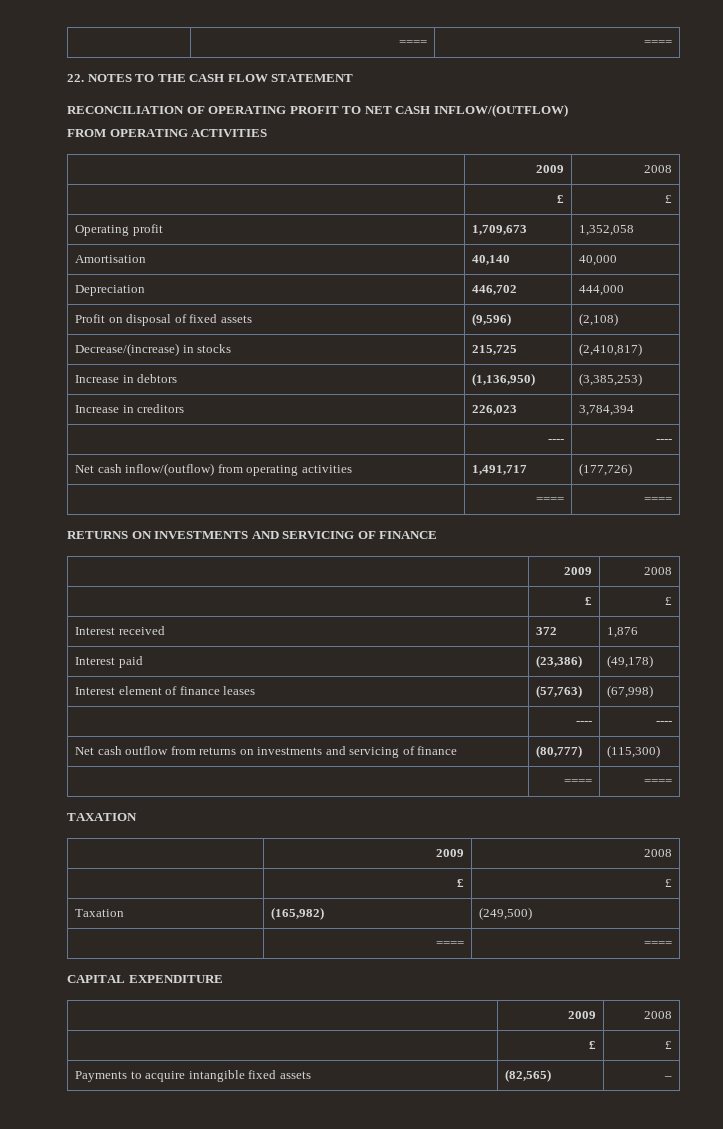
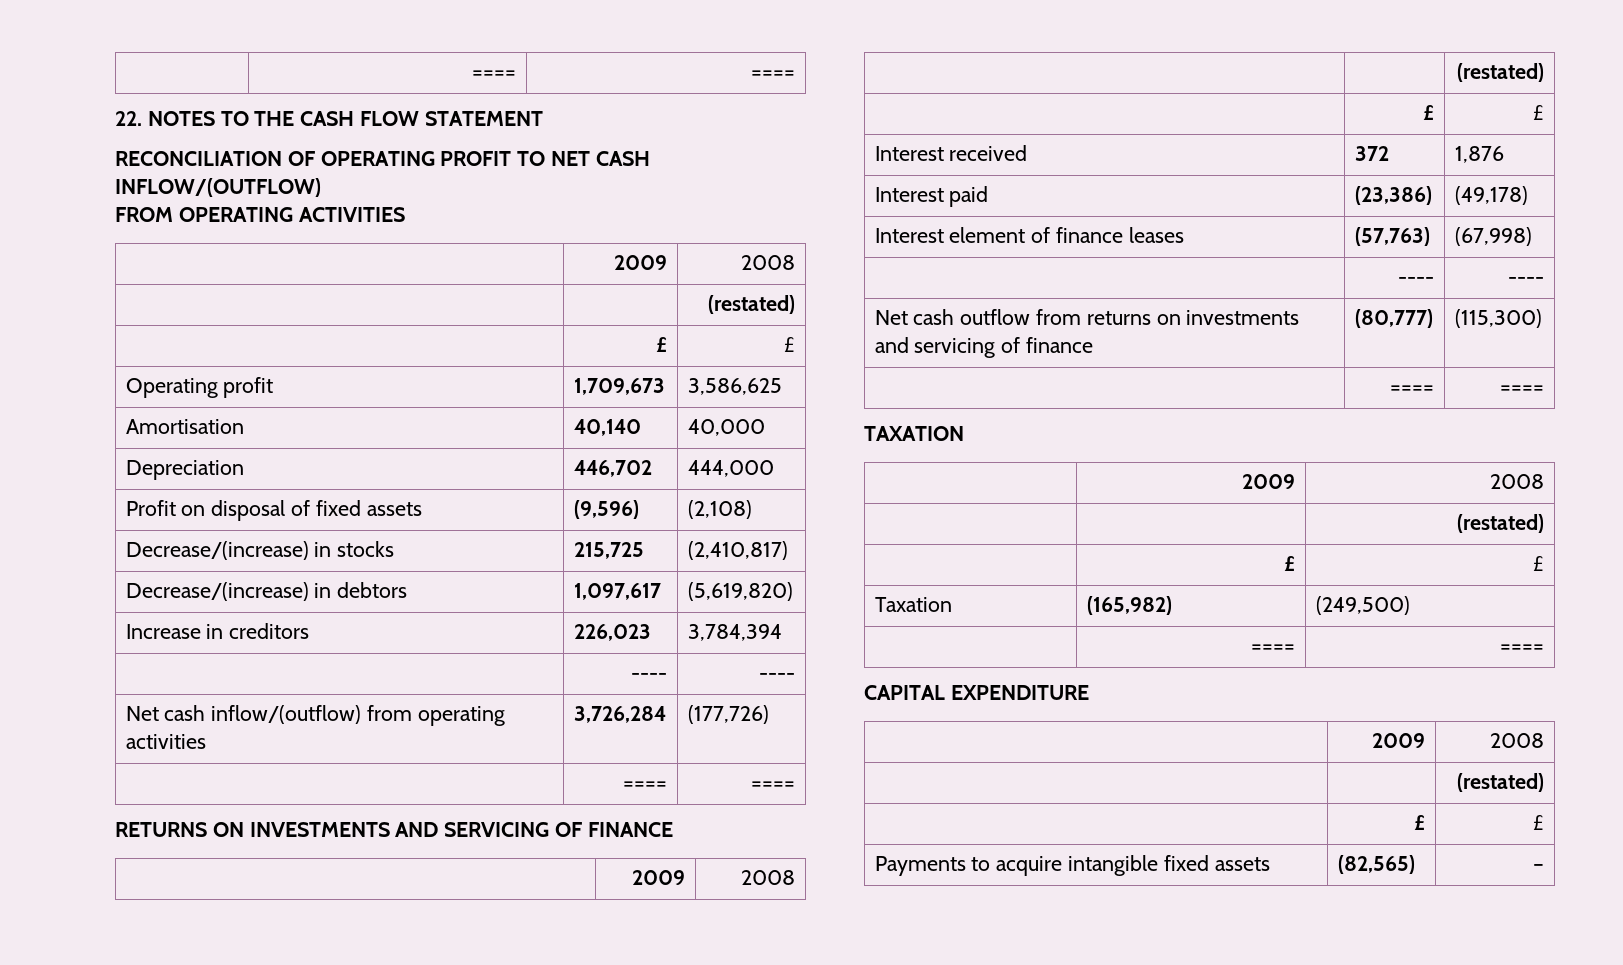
  FROM OPERATING ACTIVITIES
  | 2009 | 2008
+ | | (restated)
- Operating profit | 1,709,673 | 1,352,058
+ Operating profit | 1,709,673 | 3,586,625
- Increase in debtors | (1,136,950) | (3,385,253)
+ Decrease/(increase) in debtors | 1,097,617 | (5,619,820)
- Net cash inflow/(outflow) from operating activities | 1,491,717 | (177,726)
+ Net cash inflow/(outflow) from operating activities | 3,726,284 | (177,726)
  RETURNS ON INVESTMENTS AND SERVICING OF FINANCE
  | 2009 | 2008
+ | | (restated)
  TAXATION
  | 2009 | 2008
+ | | (restated)
  CAPITAL EXPENDITURE
  | 2009 | 2008
+ | | (restated)

